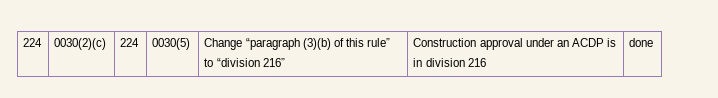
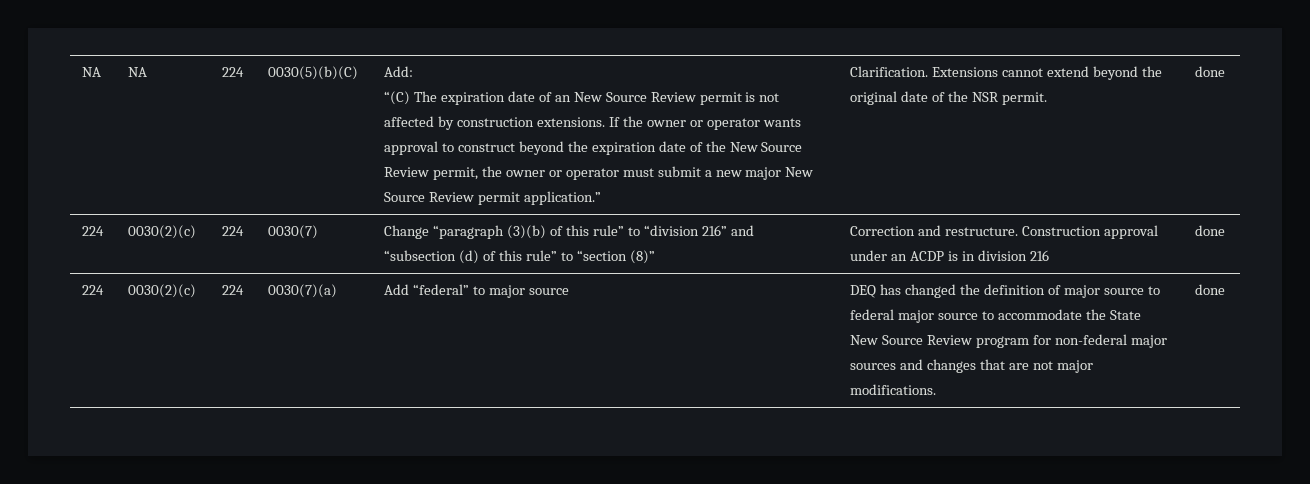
- 224 | 0030(2)(c) | 224 | 0030(5) | Change “paragraph (3)(b) of this rule” to “division 216” | Construction approval under an ACDP is in division 216 | done
+ NA | NA | 224 | 0030(5)(b)(C) | Add:
+ “(C) The expiration date of an New Source Review permit is not affected by construction extensions. If the owner or operator wants approval to construct beyond the expiration date of the New Source Review permit, the owner or operator must submit a new major New Source Review permit application.” | Clarification. Extensions cannot extend beyond the original date of the NSR permit. | done
+ 224 | 0030(2)(c) | 224 | 0030(7) | Change “paragraph (3)(b) of this rule” to “division 216” and “subsection (d) of this rule” to “section (8)” | Correction and restructure. Construction approval under an ACDP is in division 216 | done
+ 224 | 0030(2)(c) | 224 | 0030(7)(a) | Add “federal” to major source | DEQ has changed the definition of major source to federal major source to accommodate the State New Source Review program for non-federal major sources and changes that are not major modifications. | done

